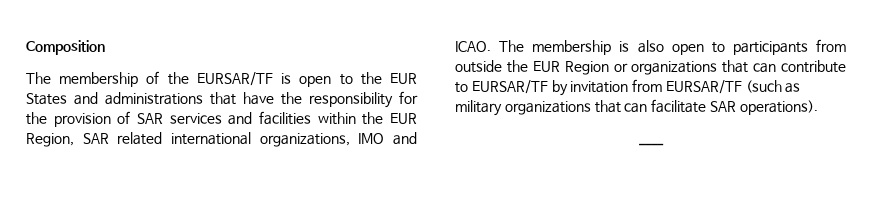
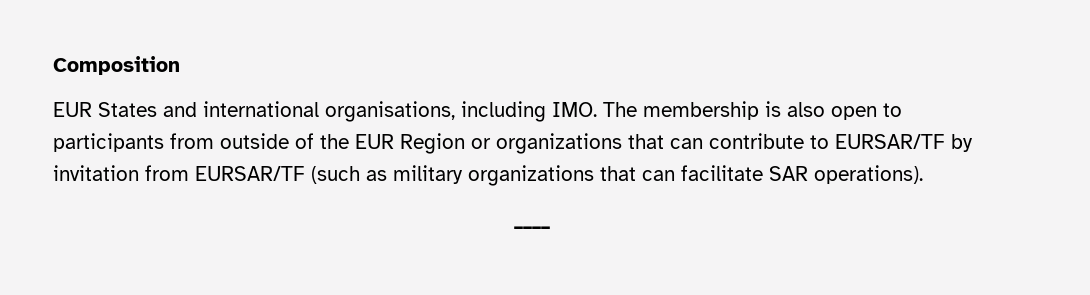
- The membership of the EURSAR/TF is open to the EUR States and administrations that have the responsibility for the provision of SAR services and facilities within the EUR Region, SAR related international organizations, IMO and ICAO. The membership is also open to participants from outside the EUR Region or organizations that can contribute to EURSAR/TF by invitation from EURSAR/TF (such as military organizations that can facilitate SAR operations).
+ EUR States and international organisations, including IMO. The membership is also open to participants from outside of the EUR Region or organizations that can contribute to EURSAR/TF by invitation from EURSAR/TF (such as military organizations that can facilitate SAR operations).

